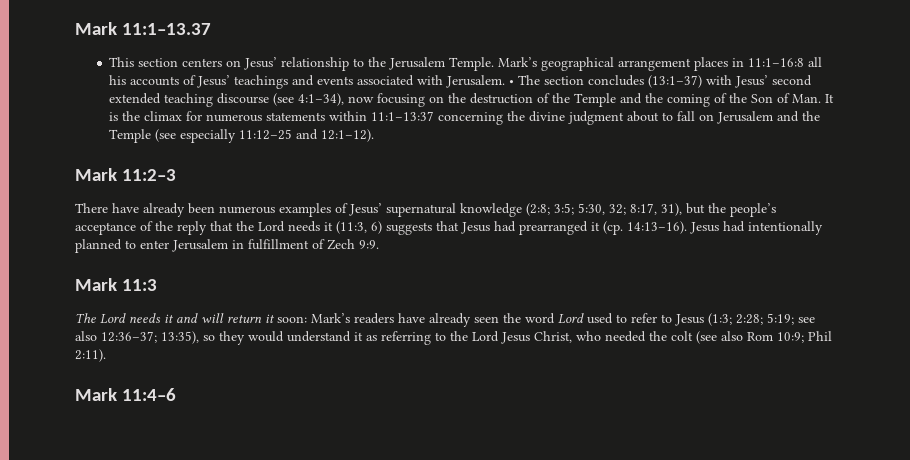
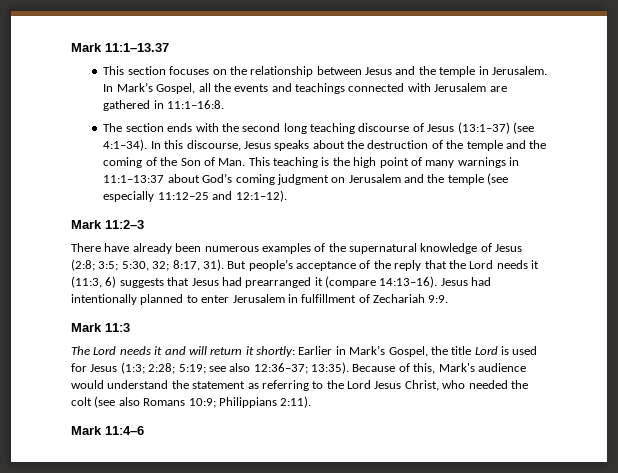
- This section centers on Jesus’ relationship to the Jerusalem Temple. Mark’s geographical arrangement places in 11:1–16:8 all his accounts of Jesus’ teachings and events associated with Jerusalem. • The section concludes (13:1–37) with Jesus’ second extended teaching discourse (see 4:1–34), now focusing on the destruction of the Temple and the coming of the Son of Man. It is the climax for numerous statements within 11:1–13:37 concerning the divine judgment about to fall on Jerusalem and the Temple (see especially 11:12–25 and 12:1–12).
+ This section focuses on the relationship between Jesus and the temple in Jerusalem. In Mark’s Gospel, all the events and teachings connected with Jerusalem are gathered in 11:1–16:8.
+ The section ends with the second long teaching discourse of Jesus (13:1–37) (see 4:1–34). In this discourse, Jesus speaks about the destruction of the temple and the coming of the Son of Man. This teaching is the high point of many warnings in 11:1–13:37 about God’s coming judgment on Jerusalem and the temple (see especially 11:12–25 and 12:1–12).
- There have already been numerous examples of Jesus’ supernatural knowledge (2:8; 3:5; 5:30, 32; 8:17, 31), but the people’s acceptance of the reply that the Lord needs it (11:3, 6) suggests that Jesus had prearranged it (cp. 14:13–16).
+ There have already been numerous examples of the supernatural knowledge of Jesus (2:8; 3:5; 5:30, 32; 8:17, 31). But people’s acceptance of the reply that the Lord needs it (11:3, 6) suggests that Jesus had prearranged it (compare 14:13–16).
- Jesus had intentionally planned to enter Jerusalem in fulfillment of Zech 9:9.
+ Jesus had intentionally planned to enter Jerusalem in fulfillment of Zechariah 9:9.
- The Lord needs it and will return it soon: Mark’s readers have already seen the word Lord used to refer to Jesus (1:3; 2:28; 5:19; see also 12:36–37; 13:35), so they would understand it as referring to the Lord Jesus Christ, who needed the colt (see also Rom 10:9; Phil 2:11).
+ The Lord needs it and will return it shortly: Earlier in Mark’s Gospel, the title Lord is used for Jesus (1:3; 2:28; 5:19; see also 12:36–37; 13:35). Because of this, Mark's audience would understand the statement as referring to the Lord Jesus Christ, who needed the colt (see also Romans 10:9; Philippians 2:11).

